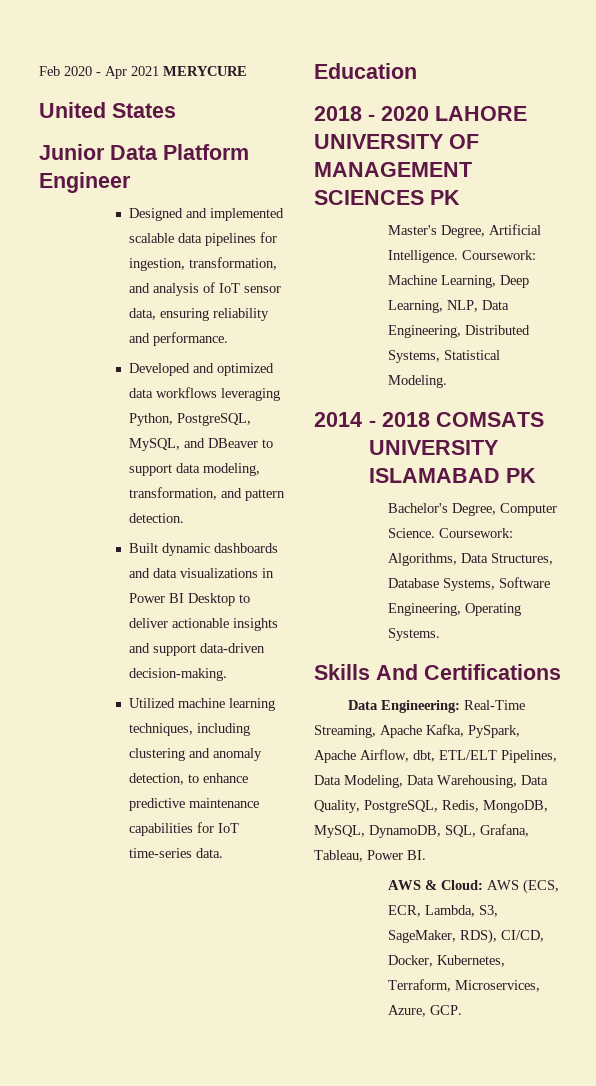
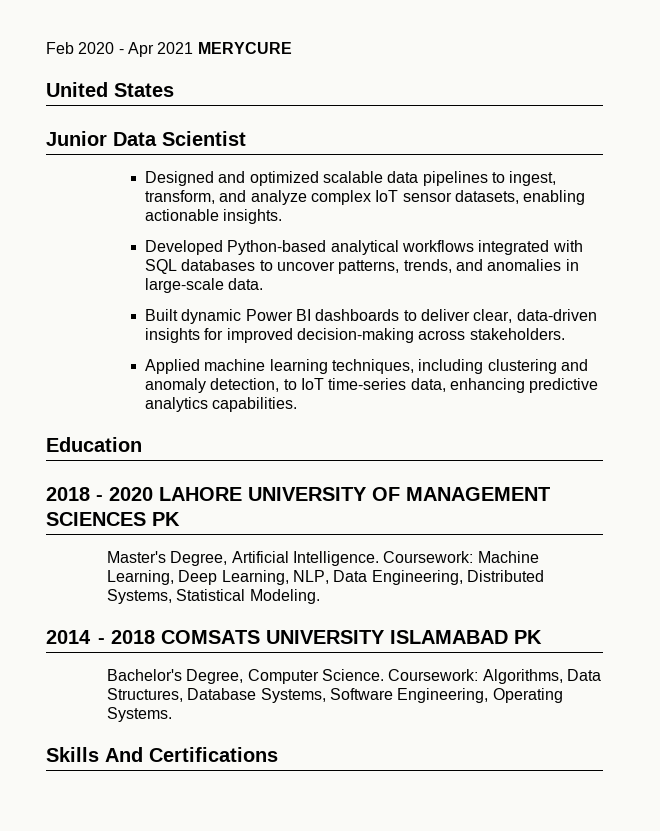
- Junior Data Platform Engineer
+ Junior Data Scientist
- Designed and implemented scalable data pipelines for ingestion, transformation, and analysis of IoT sensor data, ensuring reliability and performance.
- Developed and optimized data workflows leveraging Python, PostgreSQL, MySQL, and DBeaver to support data modeling, transformation, and pattern detection.
- Built dynamic dashboards and data visualizations in Power BI Desktop to deliver actionable insights and support data-driven decision-making.
- Utilized machine learning techniques, including clustering and anomaly detection, to enhance predictive maintenance capabilities for IoT time-series data.
+ Designed and optimized scalable data pipelines to ingest, transform, and analyze complex IoT sensor datasets, enabling actionable insights.
+ Developed Python-based analytical workflows integrated with SQL databases to uncover patterns, trends, and anomalies in large-scale data.
+ Built dynamic Power BI dashboards to deliver clear, data-driven insights for improved decision-making across stakeholders.
+ Applied machine learning techniques, including clustering and anomaly detection, to IoT time-series data, enhancing predictive analytics capabilities.
- Data Engineering: Real-Time Streaming, Apache Kafka, PySpark, Apache Airflow, dbt, ETL/ELT Pipelines, Data Modeling, Data Warehousing, Data Quality, PostgreSQL, Redis, MongoDB, MySQL, DynamoDB, SQL, Grafana, Tableau, Power BI.
- AWS & Cloud: AWS (ECS, ECR, Lambda, S3, SageMaker, RDS), CI/CD, Docker, Kubernetes, Terraform, Microservices, Azure, GCP.

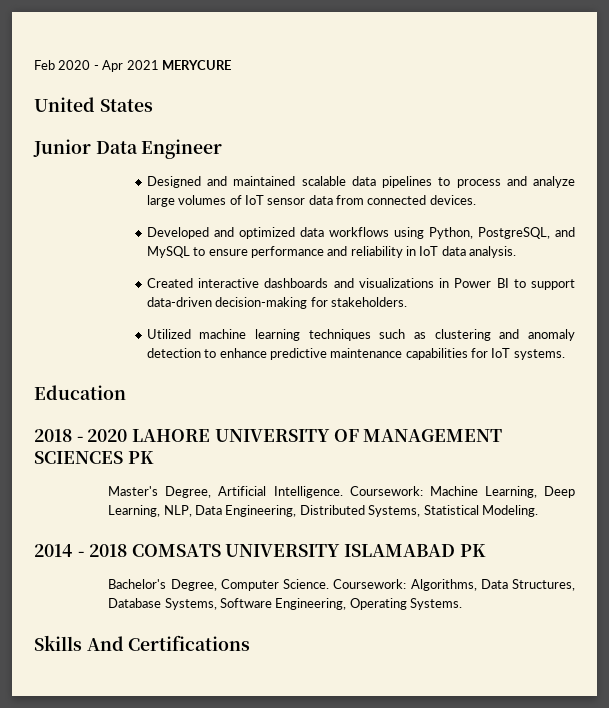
- Junior Data Scientist
+ Junior Data Engineer
- Designed and optimized scalable data pipelines to ingest, transform, and analyze complex IoT sensor datasets, enabling actionable insights.
- Developed Python-based analytical workflows integrated with SQL databases to uncover patterns, trends, and anomalies in large-scale data.
- Built dynamic Power BI dashboards to deliver clear, data-driven insights for improved decision-making across stakeholders.
+ Designed and maintained scalable data pipelines to process and analyze large volumes of IoT sensor data from connected devices.
+ Developed and optimized data workflows using Python, PostgreSQL, and MySQL to ensure performance and reliability in IoT data analysis.
+ Created interactive dashboards and visualizations in Power BI to support data-driven decision-making for stakeholders.
- Applied machine learning techniques, including clustering and anomaly detection, to IoT time-series data, enhancing predictive analytics capabilities.
+ Utilized machine learning techniques such as clustering and anomaly detection to enhance predictive maintenance capabilities for IoT systems.

